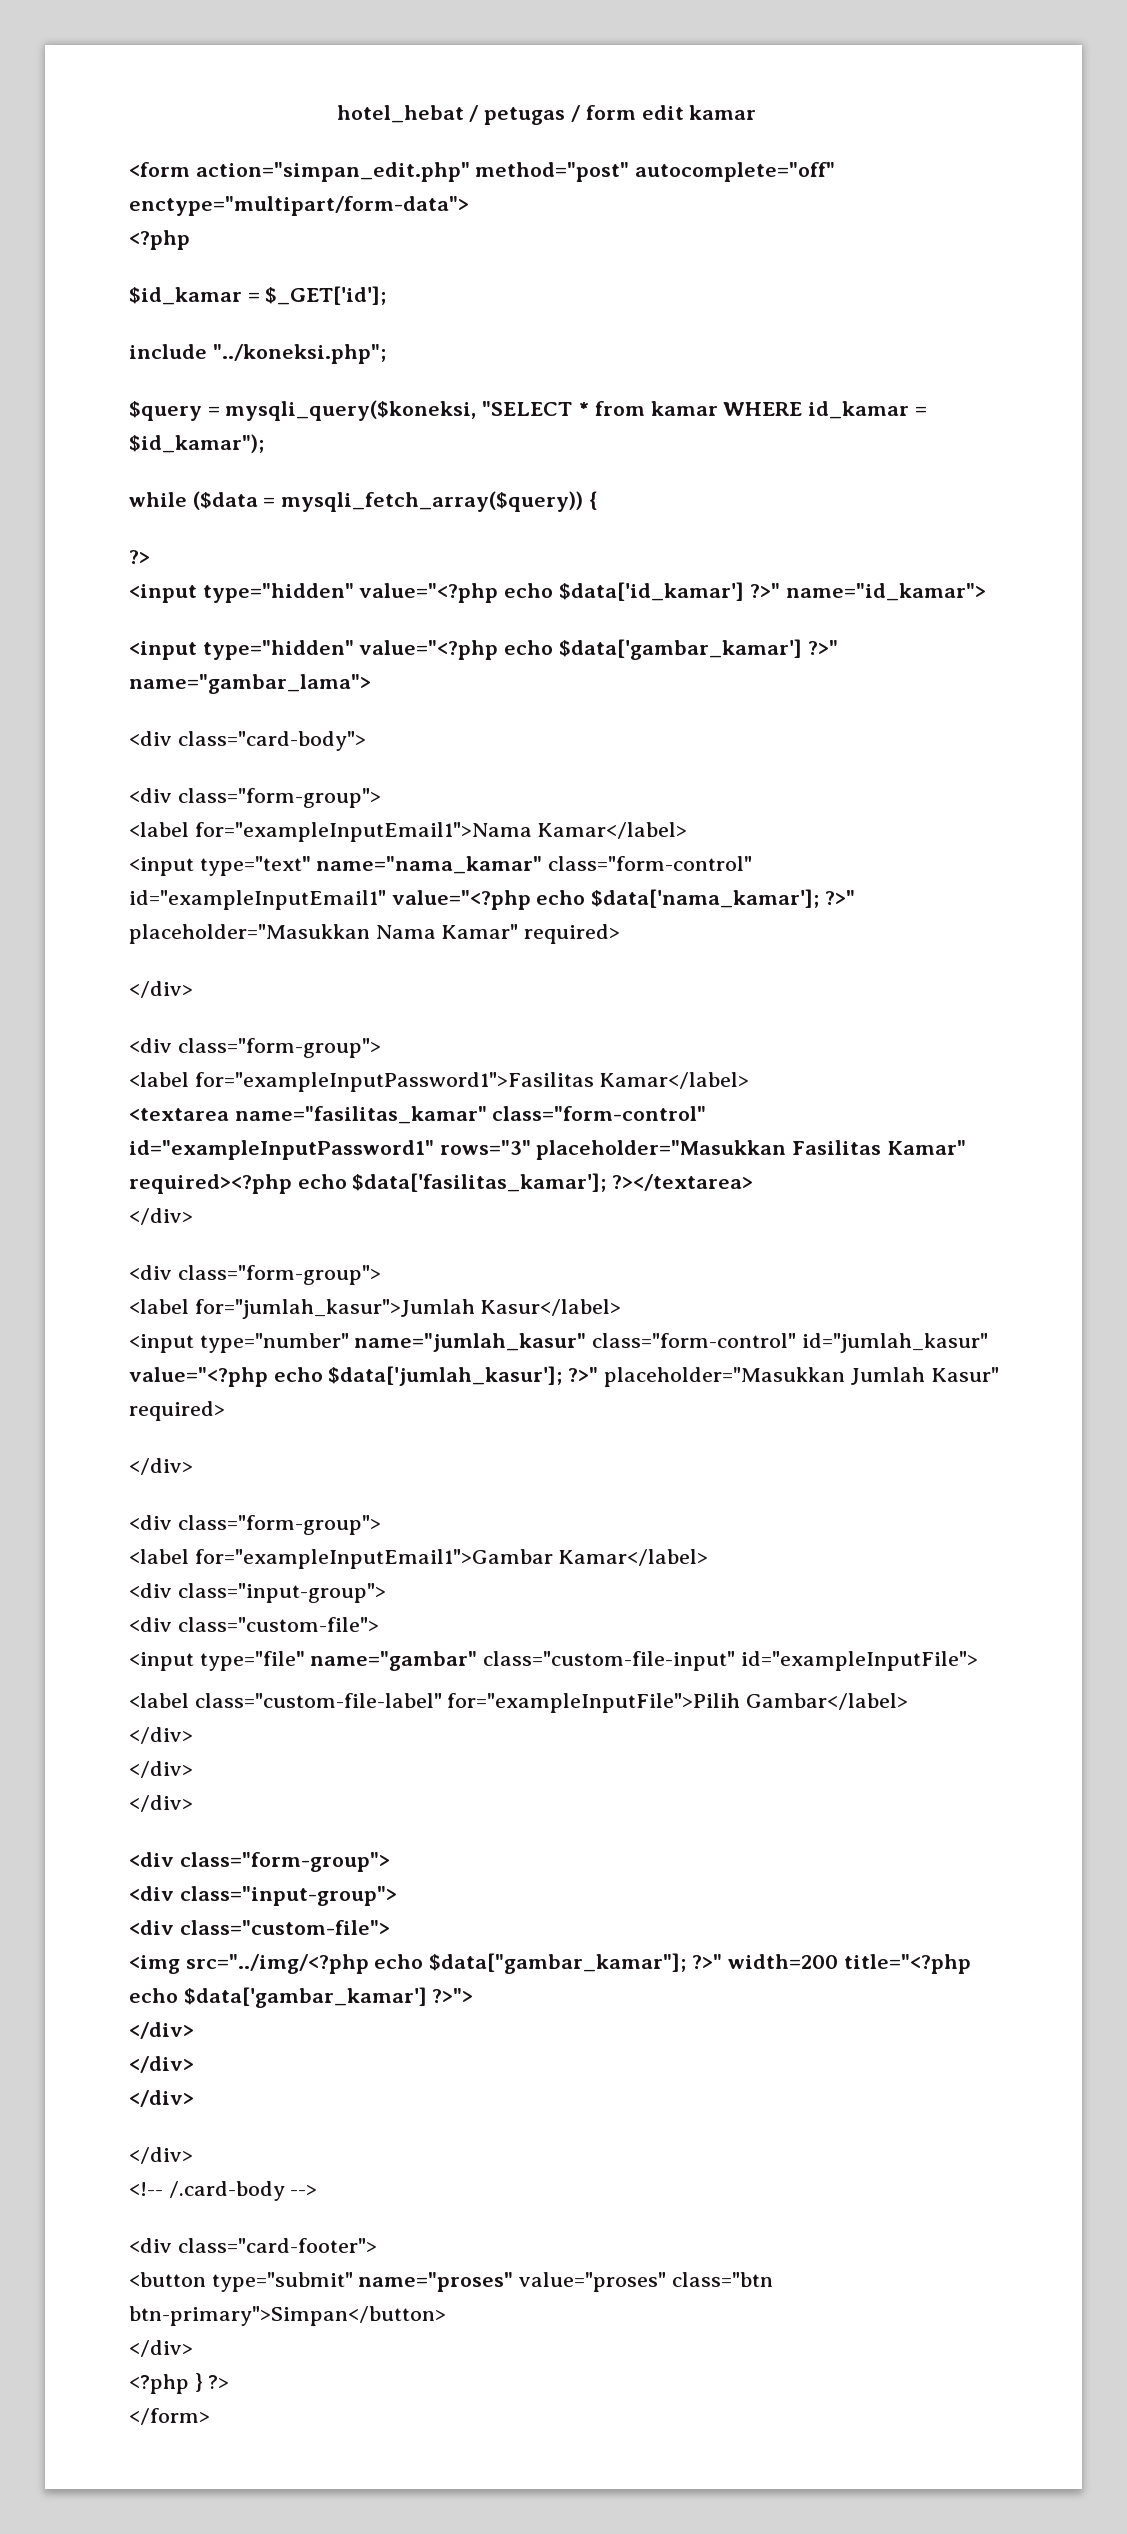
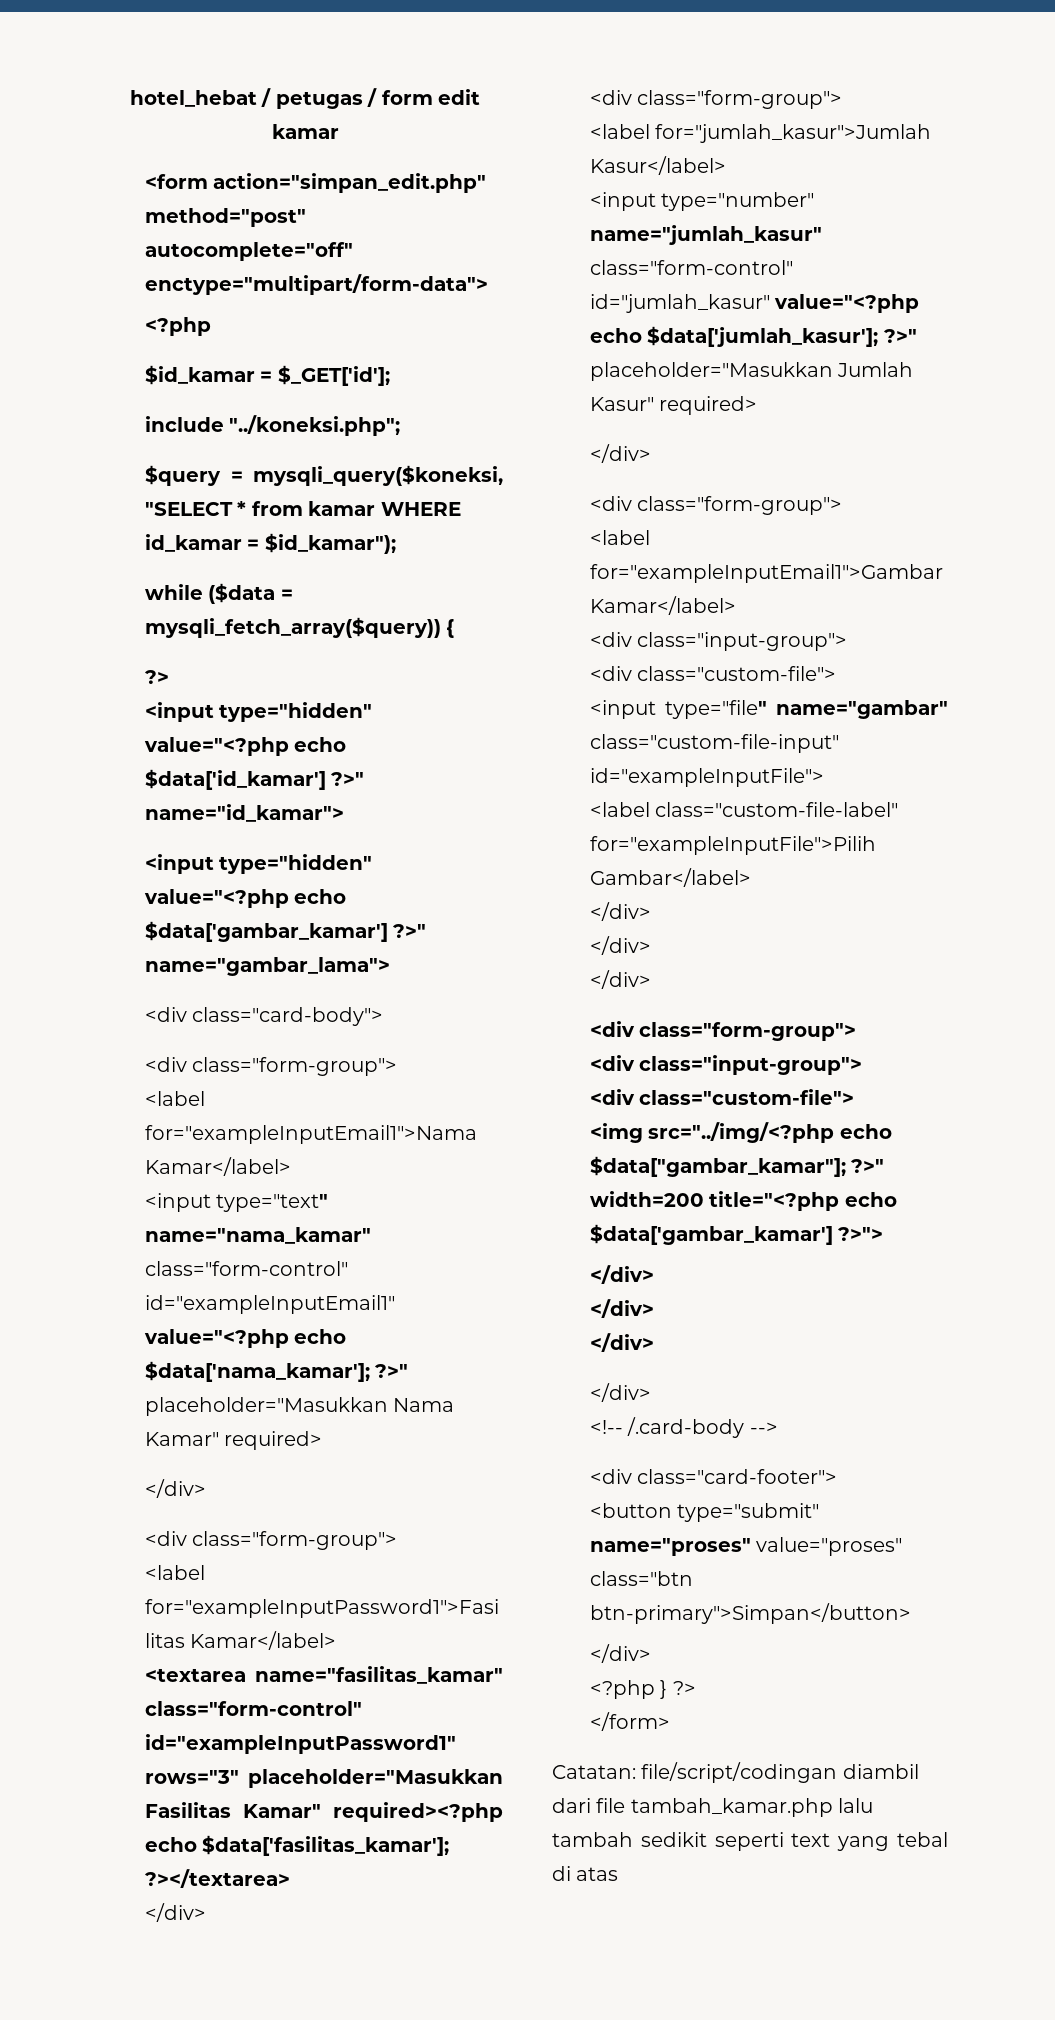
+ Catatan: file/script/codingan diambil dari file tambah_kamar.php lalu tambah sedikit seperti text yang tebal di atas

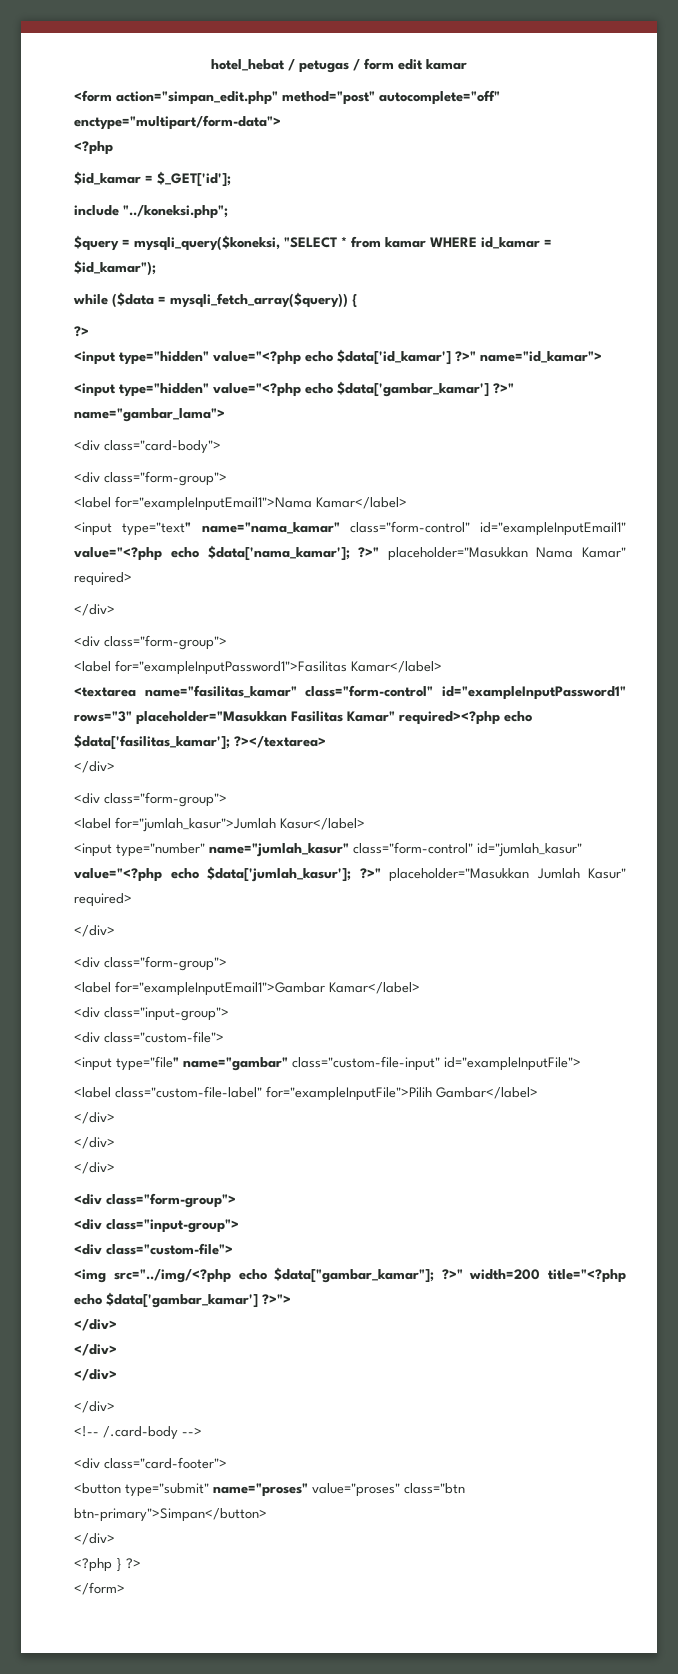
- Catatan: file/script/codingan diambil dari file tambah_kamar.php lalu tambah sedikit seperti text yang tebal di atas

